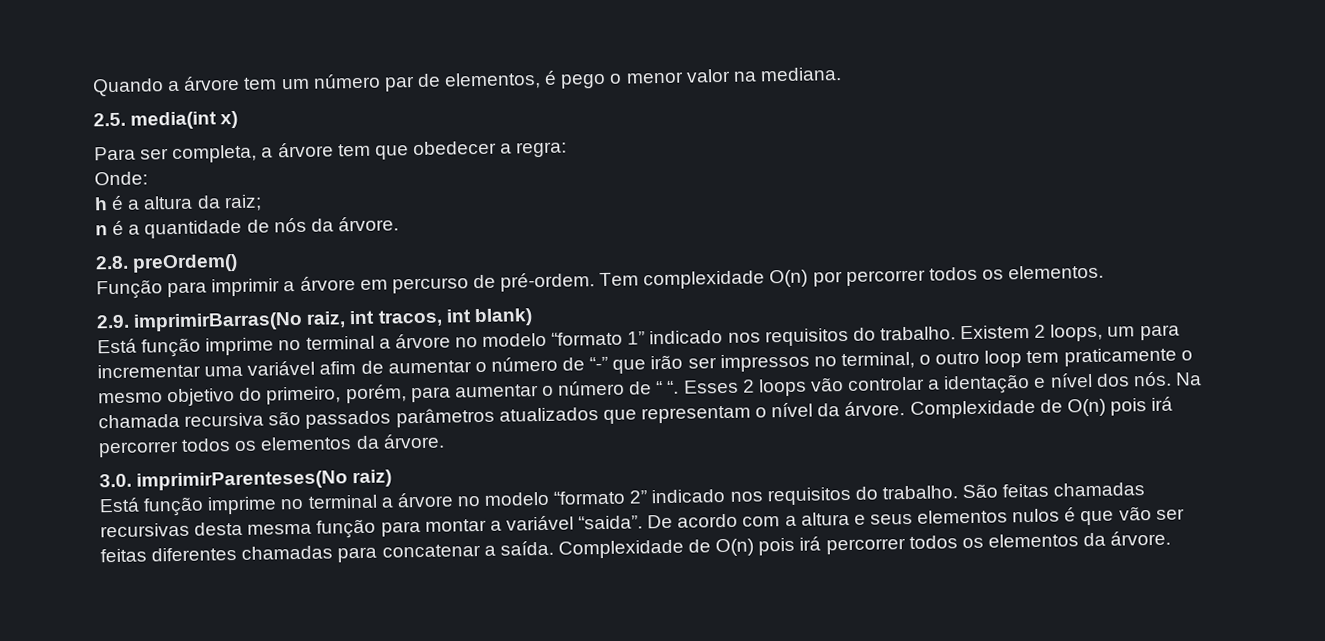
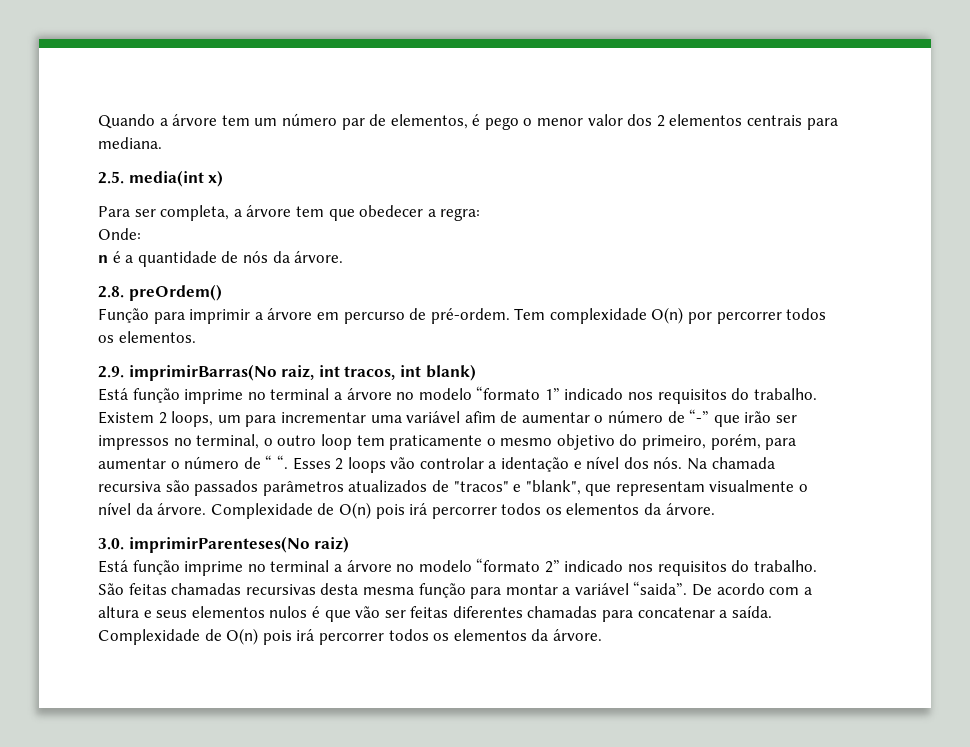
- Quando a árvore tem um número par de elementos, é pego o menor valor na mediana.
+ Quando a árvore tem um número par de elementos, é pego o menor valor dos 2 elementos centrais para mediana.
- h é a altura da raiz;
- Na chamada recursiva são passados parâmetros atualizados que representam o nível da árvore.
+ Na chamada recursiva são passados parâmetros atualizados de "tracos" e "blank", que representam visualmente o nível da árvore.

